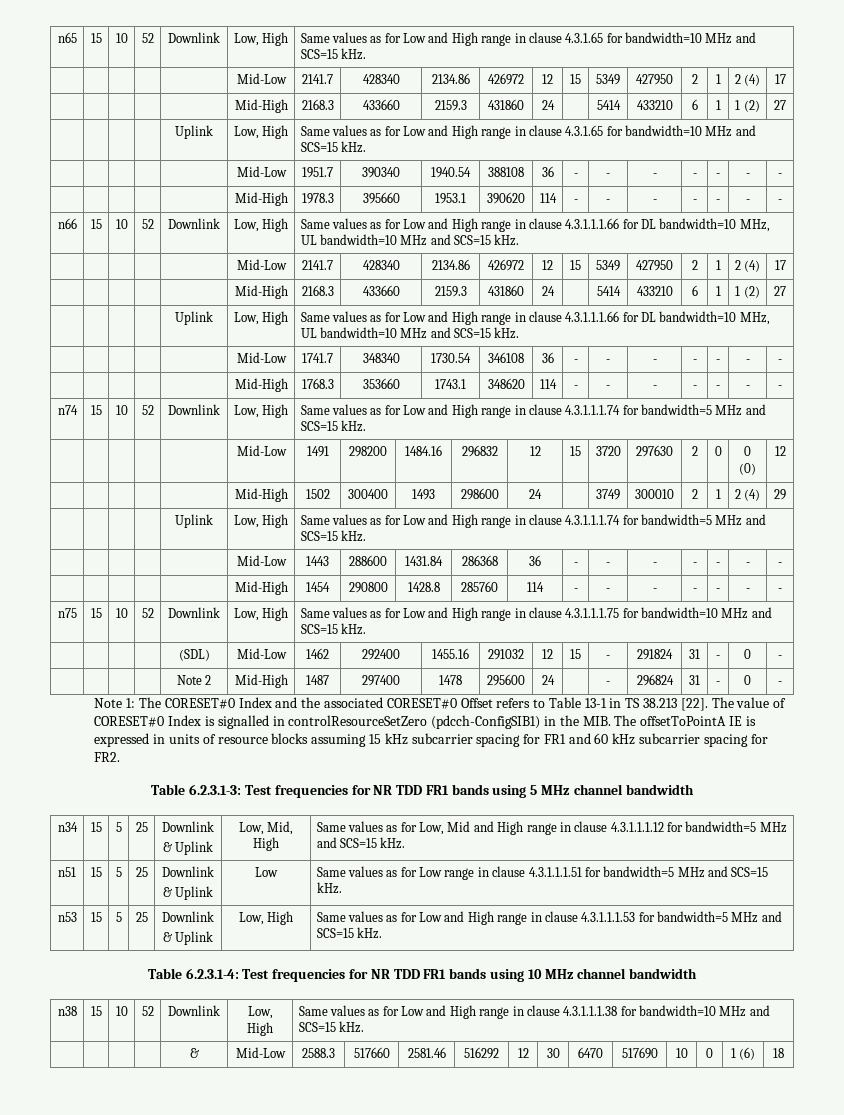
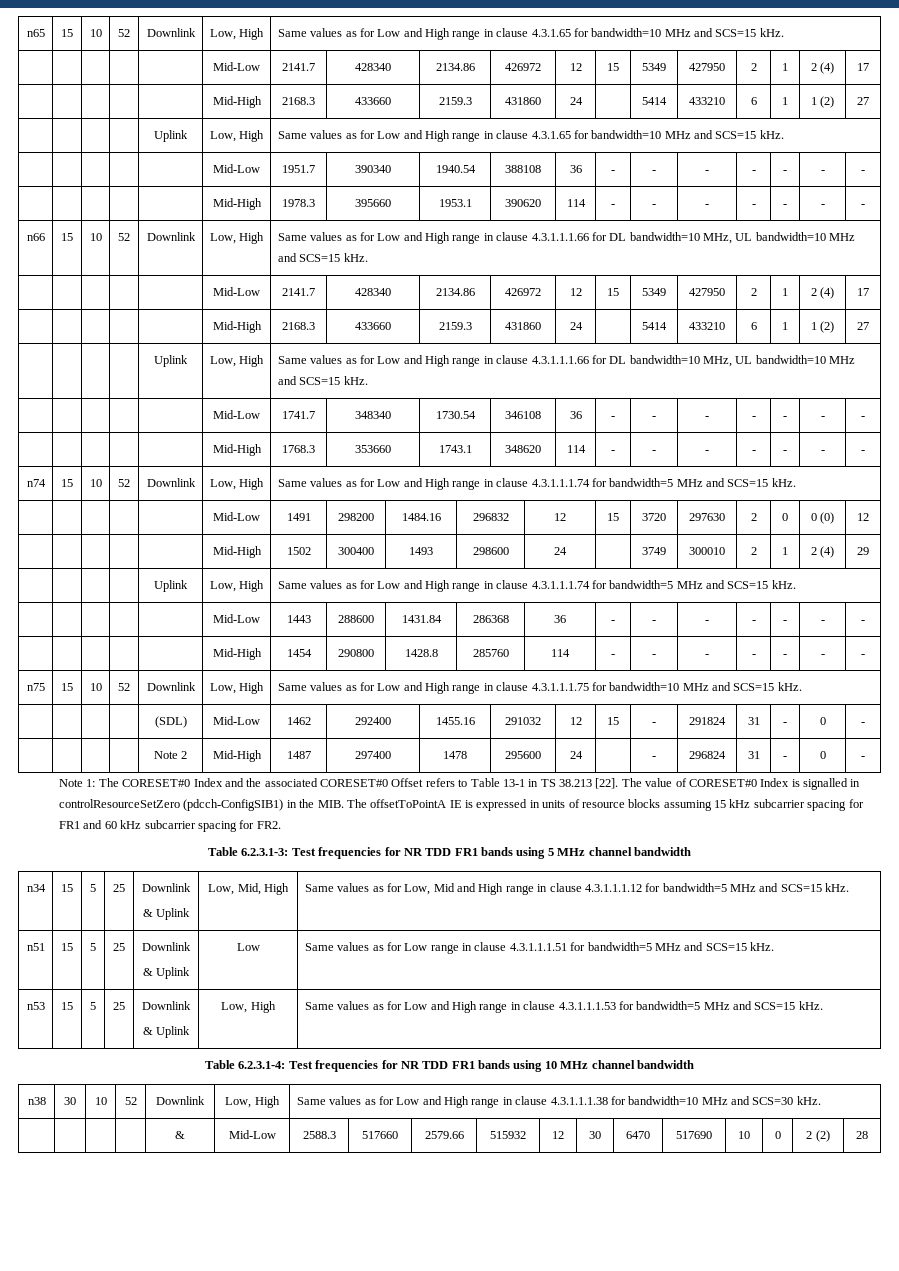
- n38 | 15 | 10 | 52 | Downlink | Low, High | Same values as for Low and High range in clause 4.3.1.1.1.38 for bandwidth=10 MHz and SCS=15 kHz.
+ n38 | 30 | 10 | 52 | Downlink | Low, High | Same values as for Low and High range in clause 4.3.1.1.1.38 for bandwidth=10 MHz and SCS=30 kHz.
- | | | | & | Mid-Low | 2588.3 | 517660 | 2581.46 | 516292 | 12 | 30 | 6470 | 517690 | 10 | 0 | 1 (6) | 18
+ | | | | & | Mid-Low | 2588.3 | 517660 | 2579.66 | 515932 | 12 | 30 | 6470 | 517690 | 10 | 0 | 2 (2) | 28

